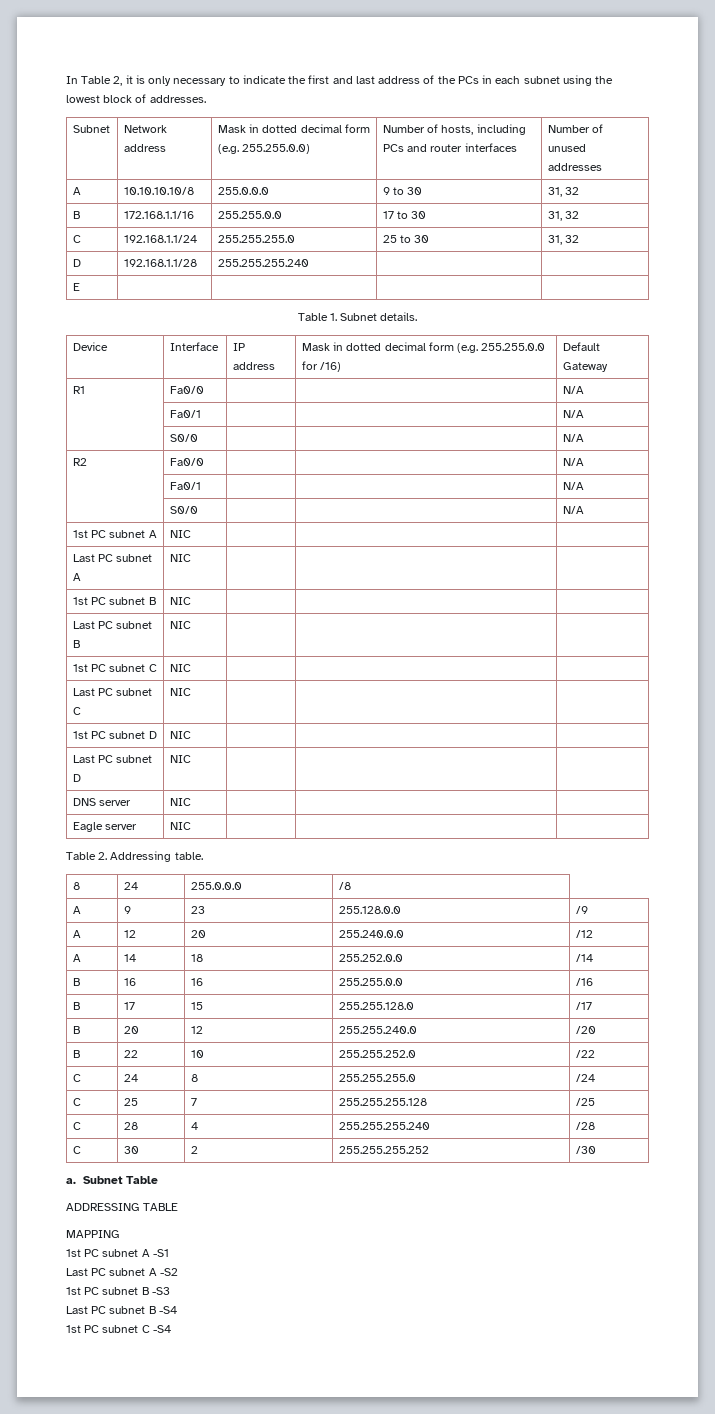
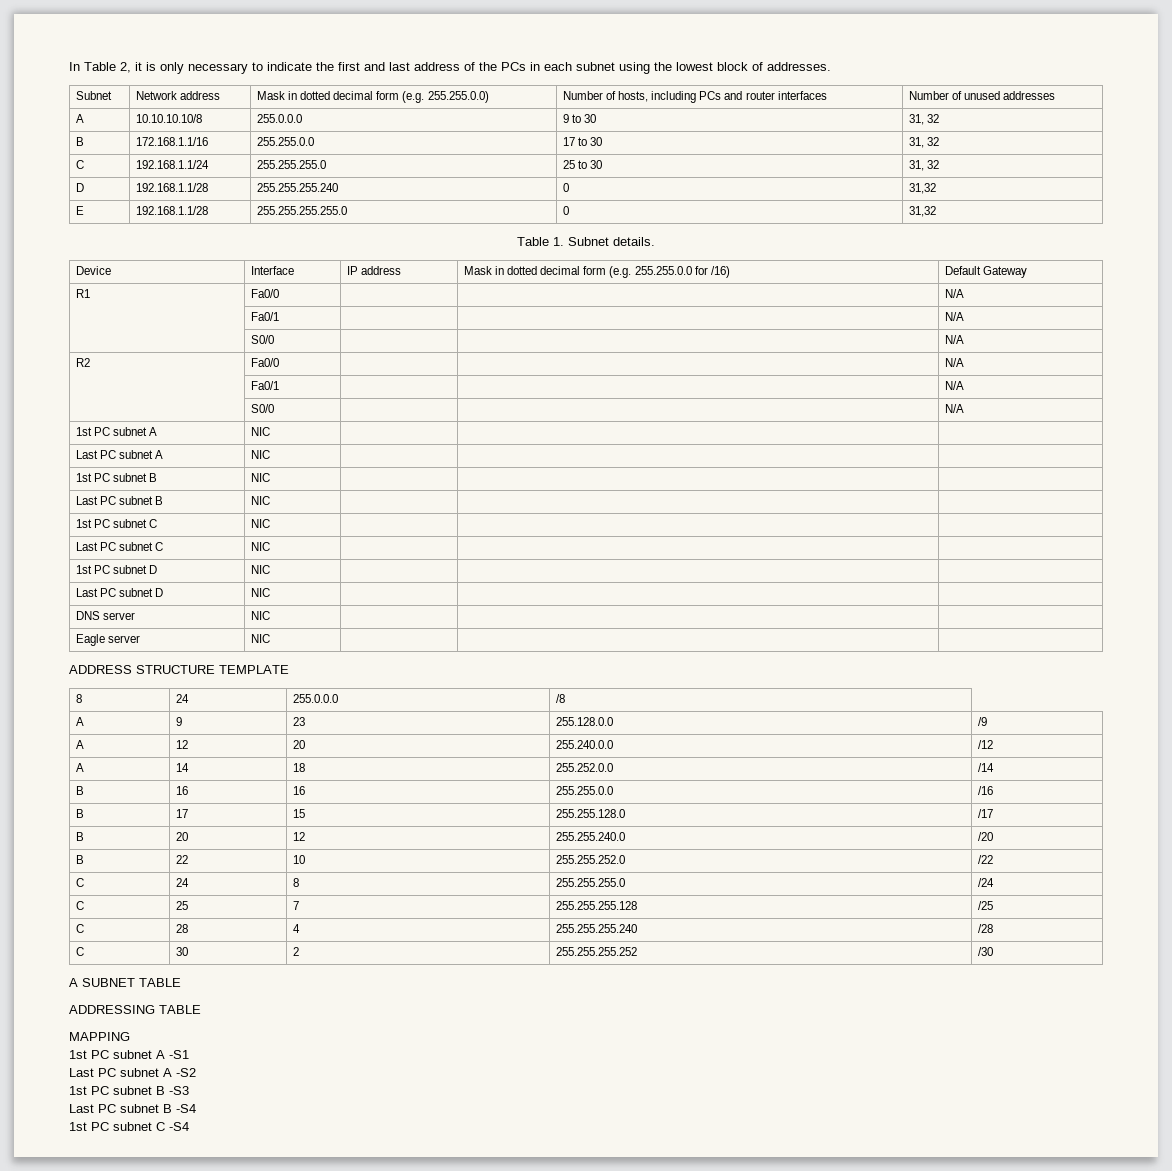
- D | 192.168.1.1/28 | 255.255.255.240 | |
+ D | 192.168.1.1/28 | 255.255.255.240 | 0 | 31,32
- E | | | |
+ E | 192.168.1.1/28 | 255.255.255.255.0 | 0 | 31,32
- Table 2. Addressing table.
+ ADDRESS STRUCTURE TEMPLATE
- a. Subnet Table
+ A SUBNET TABLE

